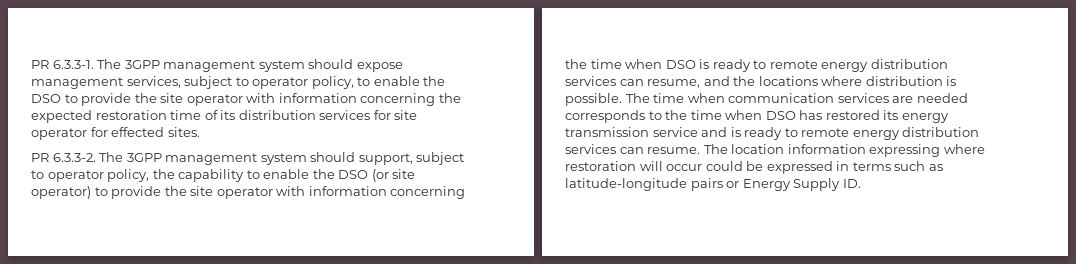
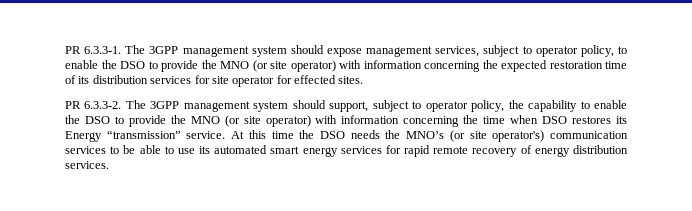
- PR 6.3.3-1. The 3GPP management system should expose management services, subject to operator policy, to enable the DSO to provide the site operator with information concerning the expected restoration time of its distribution services for site operator for effected sites.
+ PR 6.3.3-1. The 3GPP management system should expose management services, subject to operator policy, to enable the DSO to provide the MNO (or site operator) with information concerning the expected restoration time of its distribution services for site operator for effected sites.
- PR 6.3.3-2. The 3GPP management system should support, subject to operator policy, the capability to enable the DSO (or site operator) to provide the site operator with information concerning the time when DSO is ready to remote energy distribution services can resume, and the locations where distribution is possible. The time when communication services are needed corresponds to the time when DSO has restored its energy transmission service and is ready to remote energy distribution services can resume. The location information expressing where restoration will occur could be expressed in terms such as latitude-longitude pairs or Energy Supply ID.
+ PR 6.3.3-2. The 3GPP management system should support, subject to operator policy, the capability to enable the DSO to provide the MNO (or site operator) with information concerning the time when DSO restores its Energy “transmission” service. At this time the DSO needs the MNO’s (or site operator's) communication services to be able to use its automated smart energy services for rapid remote recovery of energy distribution services.

